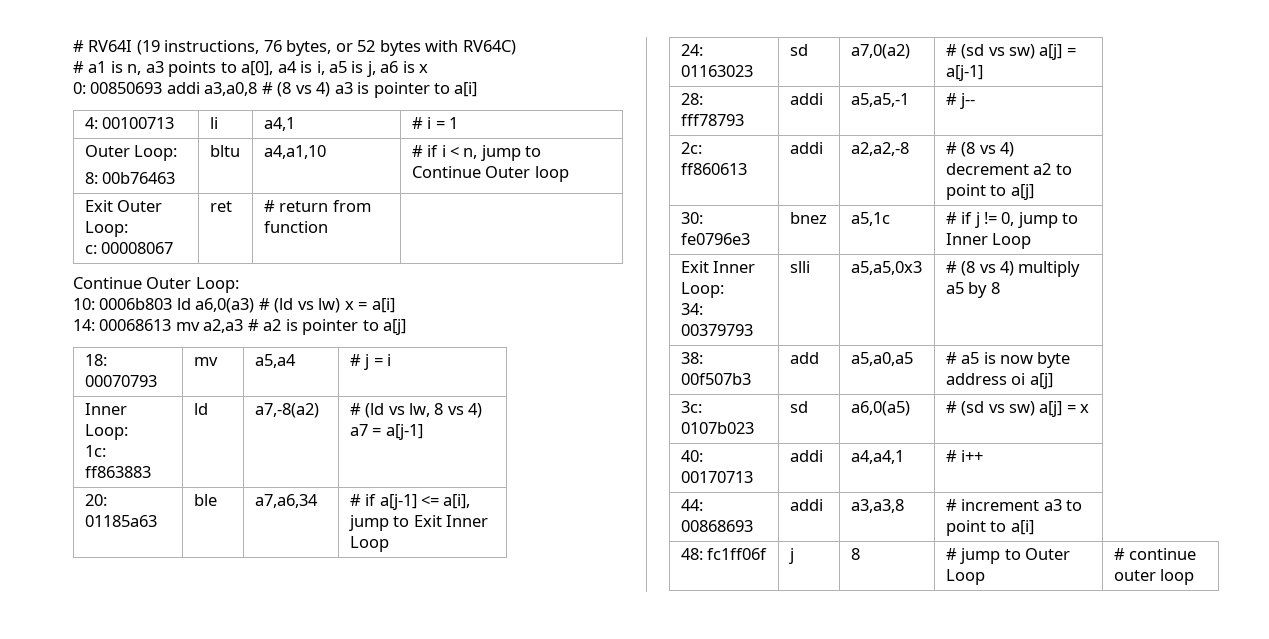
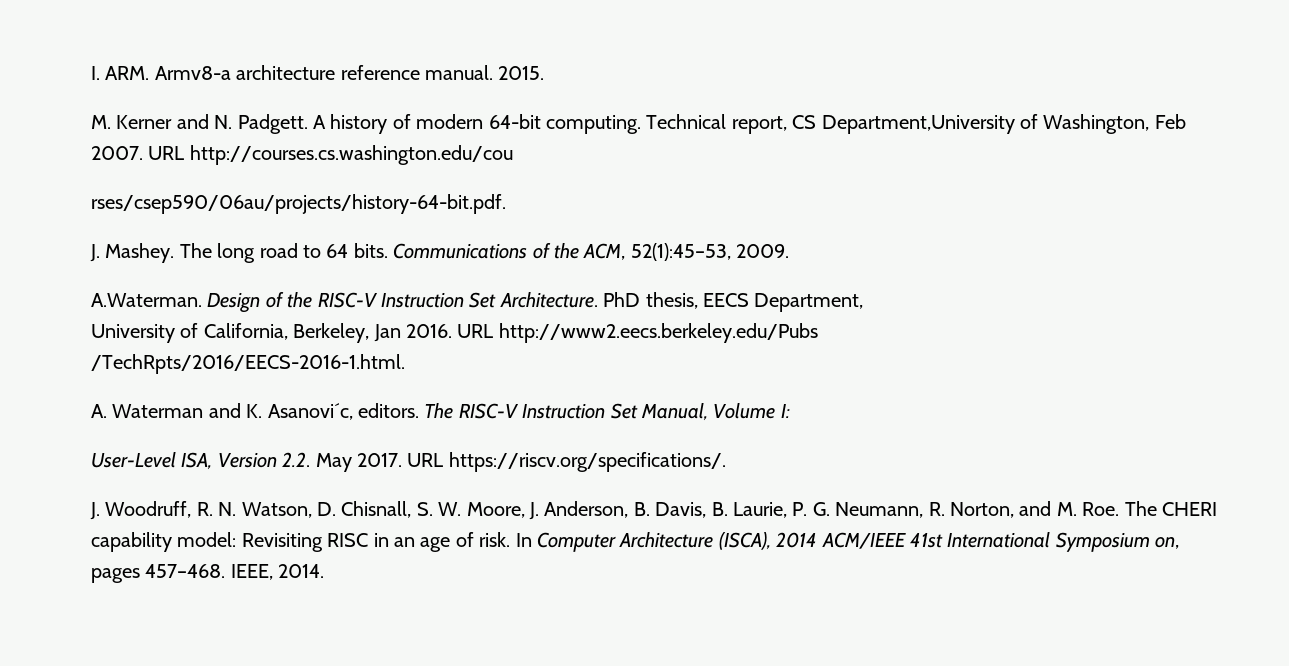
- # RV64I (19 instructions, 76 bytes, or 52 bytes with RV64C)
- # a1 is n, a3 points to a[0], a4 is i, a5 is j, a6 is x
- 0: 00850693 addi a3,a0,8 # (8 vs 4) a3 is pointer to a[i]
- 4: 00100713 | li | a4,1 | # i = 1
- Outer Loop:
- 8: 00b76463 | bltu | a4,a1,10 | # if i < n, jump to Continue Outer loop
- Exit Outer Loop:
- c: 00008067 | ret | # return from function |
- Continue Outer Loop:
- 10: 0006b803 ld a6,0(a3) # (ld vs lw) x = a[i]
- 14: 00068613 mv a2,a3 # a2 is pointer to a[j]
- 18: 00070793 | mv | a5,a4 | # j = i
- Inner Loop:
- 1c: ff863883 | ld | a7,-8(a2) | # (ld vs lw, 8 vs 4) a7 = a[j-1]
- 20: 01185a63 | ble | a7,a6,34 | # if a[j-1] <= a[i], jump to Exit Inner Loop
- 24: 01163023 | sd | a7,0(a2) | # (sd vs sw) a[j] = a[j-1]
- 28: fff78793 | addi | a5,a5,-1 | # j--
- 2c: ff860613 | addi | a2,a2,-8 | # (8 vs 4) decrement a2 to point to a[j]
- 30: fe0796e3 | bnez | a5,1c | # if j != 0, jump to Inner Loop
- Exit Inner Loop:
- 34: 00379793 | slli | a5,a5,0x3 | # (8 vs 4) multiply a5 by 8
- 38: 00f507b3 | add | a5,a0,a5 | # a5 is now byte address oi a[j]
- 3c: 0107b023 | sd | a6,0(a5) | # (sd vs sw) a[j] = x
- 40: 00170713 | addi | a4,a4,1 | # i++
- 44: 00868693 | addi | a3,a3,8 | # increment a3 to point to a[i]
- 48: fc1ff06f | j | 8 | # jump to Outer Loop | # continue outer loop
+ I. ARM. Armv8-a architecture reference manual. 2015.
+ M. Kerner and N. Padgett. A history of modern 64-bit computing. Technical report, CS Department,University of Washington, Feb 2007. URL http://courses.cs.washington.edu/cou
+ rses/csep590/06au/projects/history-64-bit.pdf.
+ J. Mashey. The long road to 64 bits. Communications of the ACM, 52(1):45–53, 2009.
+ A.Waterman. Design of the RISC-V Instruction Set Architecture. PhD thesis, EECS Department,
+ University of California, Berkeley, Jan 2016. URL http://www2.eecs.berkeley.edu/Pubs
+ /TechRpts/2016/EECS-2016-1.html.
+ A. Waterman and K. Asanovi´c, editors. The RISC-V Instruction Set Manual, Volume I:
+ User-Level ISA, Version 2.2. May 2017. URL https://riscv.org/specifications/.
+ J. Woodruff, R. N. Watson, D. Chisnall, S. W. Moore, J. Anderson, B. Davis, B. Laurie, P. G. Neumann, R. Norton, and M. Roe. The CHERI capability model: Revisiting RISC in an age of risk. In Computer Architecture (ISCA), 2014 ACM/IEEE 41st International Symposium on, pages 457–468. IEEE, 2014.

